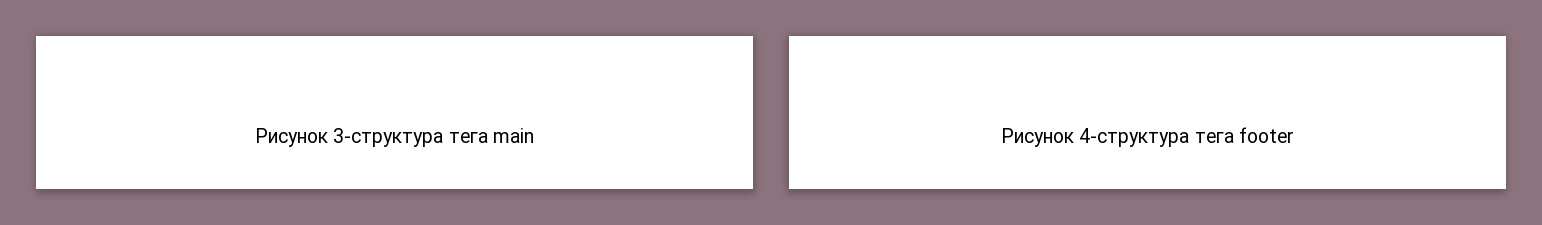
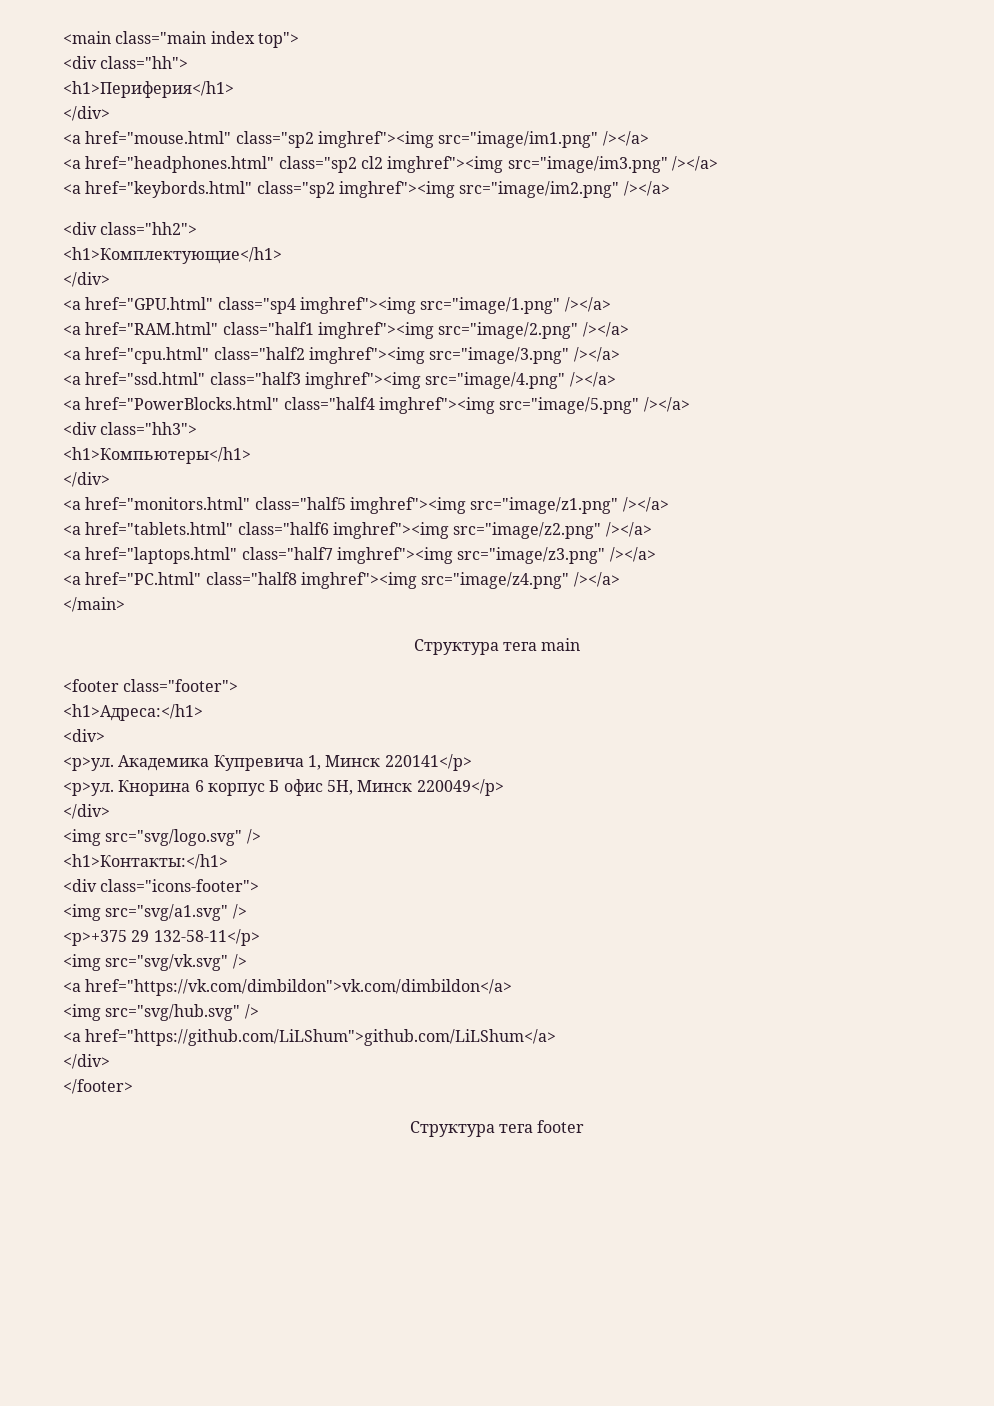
- Рисунок 3-структура тега main
- Рисунок 4-структура тега footer
+ <main class="main index top">
+ <div class="hh">
+ <h1>Периферия</h1>
+ </div>
+ <a href="mouse.html" class="sp2 imghref"><img src="image/im1.png" /></a>
+ <a href="headphones.html" class="sp2 cl2 imghref"><img src="image/im3.png" /></a>
+ <a href="keybords.html" class="sp2 imghref"><img src="image/im2.png" /></a>
+ <div class="hh2">
+ <h1>Комплектующие</h1>
+ </div>
+ <a href="GPU.html" class="sp4 imghref"><img src="image/1.png" /></a>
+ <a href="RAM.html" class="half1 imghref"><img src="image/2.png" /></a>
+ <a href="cpu.html" class="half2 imghref"><img src="image/3.png" /></a>
+ <a href="ssd.html" class="half3 imghref"><img src="image/4.png" /></a>
+ <a href="PowerBlocks.html" class="half4 imghref"><img src="image/5.png" /></a>
+ <div class="hh3">
+ <h1>Компьютеры</h1>
+ </div>
+ <a href="monitors.html" class="half5 imghref"><img src="image/z1.png" /></a>
+ <a href="tablets.html" class="half6 imghref"><img src="image/z2.png" /></a>
+ <a href="laptops.html" class="half7 imghref"><img src="image/z3.png" /></a>
+ <a href="PC.html" class="half8 imghref"><img src="image/z4.png" /></a>
+ </main>
+ Структура тега main
+ <footer class="footer">
+ <h1>Адреса:</h1>
+ <div>
+ <p>ул. Академика Купревича 1, Минск 220141</p>
+ <p>ул. Кнорина 6 корпус Б офис 5Н, Минск 220049</p>
+ </div>
+ <img src="svg/logo.svg" />
+ <h1>Контакты:</h1>
+ <div class="icons-footer">
+ <img src="svg/a1.svg" />
+ <p>+375 29 132-58-11</p>
+ <img src="svg/vk.svg" />
+ <a href="https://vk.com/dimbildon">vk.com/dimbildon</a>
+ <img src="svg/hub.svg" />
+ <a href="https://github.com/LiLShum">github.com/LiLShum</a>
+ </div>
+ </footer>
+ Структура тега footer

